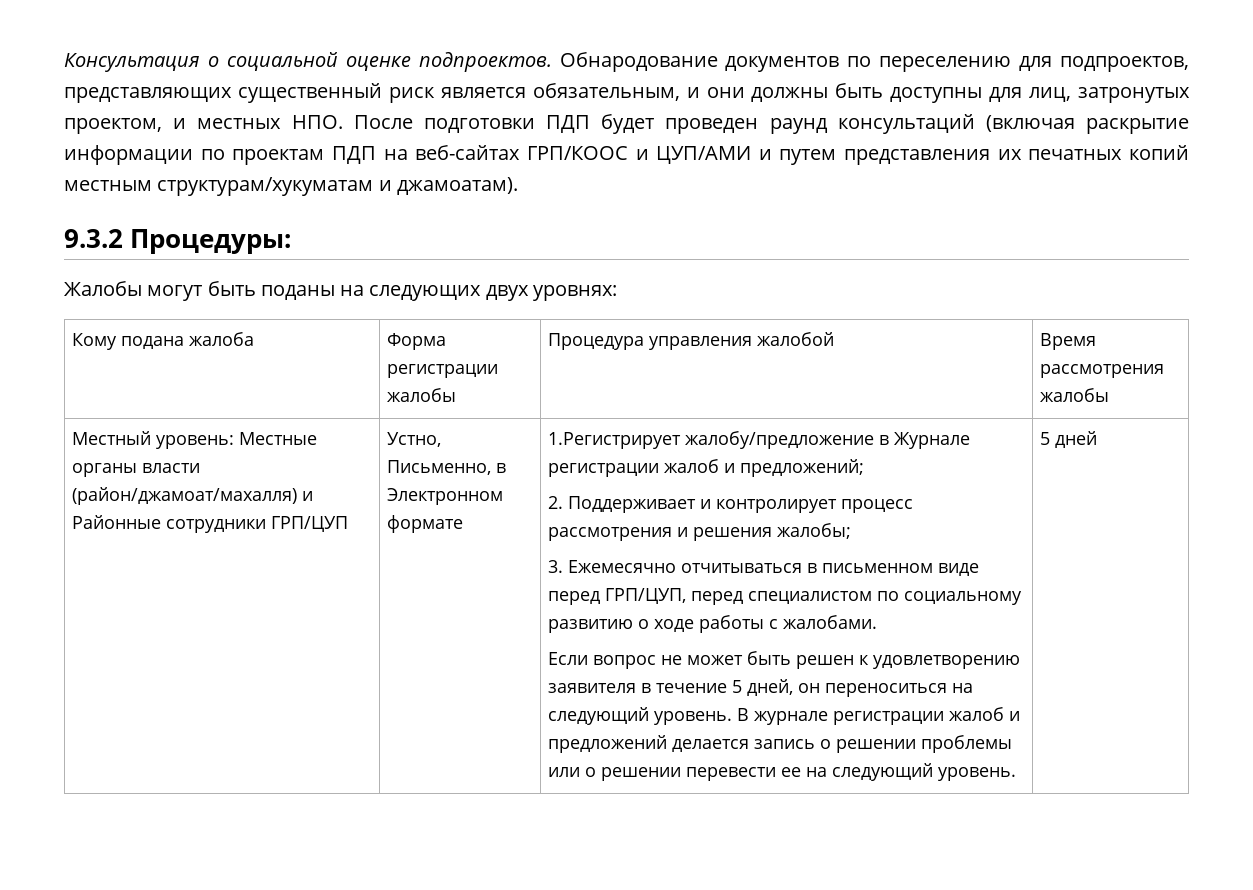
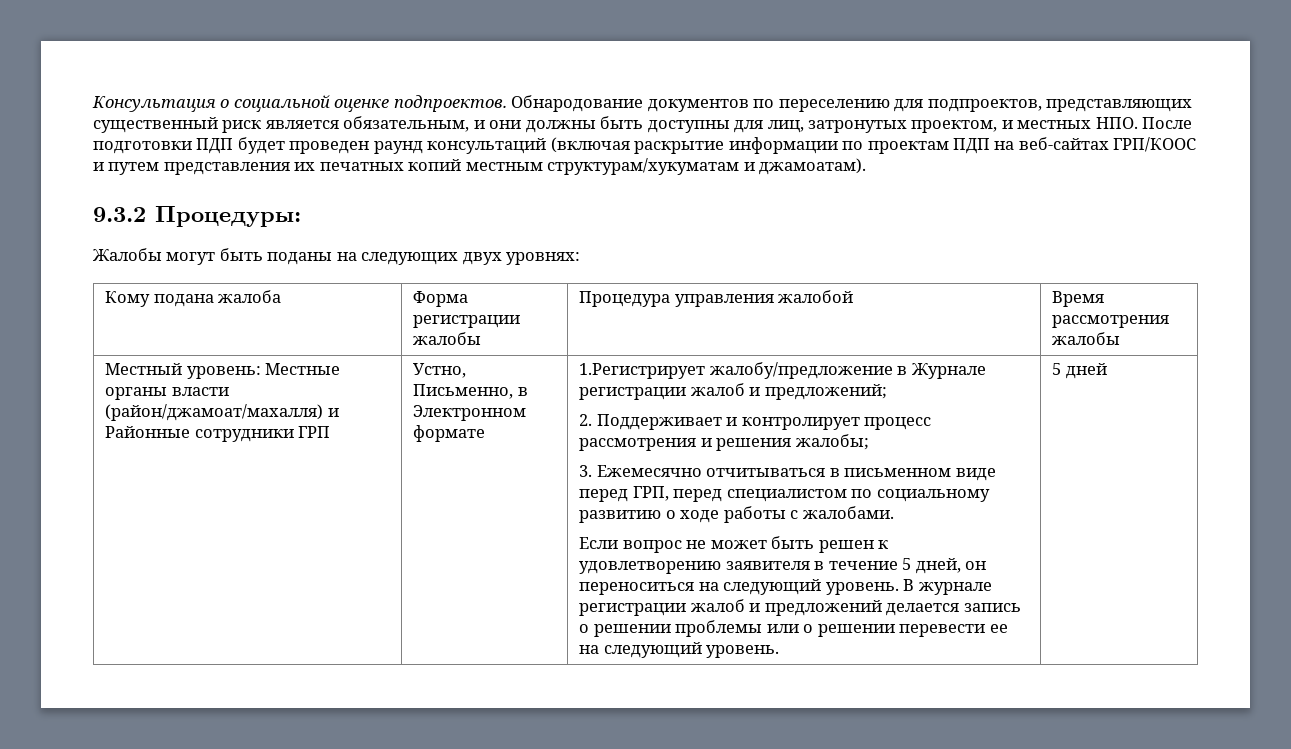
- Обнародование документов по переселению для подпроектов, представляющих существенный риск является обязательным, и они должны быть доступны для лиц, затронутых проектом, и местных НПО. После подготовки ПДП будет проведен раунд консультаций (включая раскрытие информации по проектам ПДП на веб-сайтах ГРП/КООС и ЦУП/АМИ и путем представления их печатных копий местным структурам/хукуматам и джамоатам).
+ Обнародование документов по переселению для подпроектов, представляющих существенный риск является обязательным, и они должны быть доступны для лиц, затронутых проектом, и местных НПО. После подготовки ПДП будет проведен раунд консультаций (включая раскрытие информации по проектам ПДП на веб-сайтах ГРП/КООС и путем представления их печатных копий местным структурам/хукуматам и джамоатам).
- Местный уровень: Местные органы власти (район/джамоат/махалля) и Районные сотрудники ГРП/ЦУП
+ Местный уровень: Местные органы власти (район/джамоат/махалля) и Районные сотрудники ГРП
- 3. Ежемесячно отчитываться в письменном виде перед ГРП/ЦУП, перед специалистом по социальному развитию о ходе работы с жалобами.
+ 3. Ежемесячно отчитываться в письменном виде перед ГРП, перед специалистом по социальному развитию о ходе работы с жалобами.

